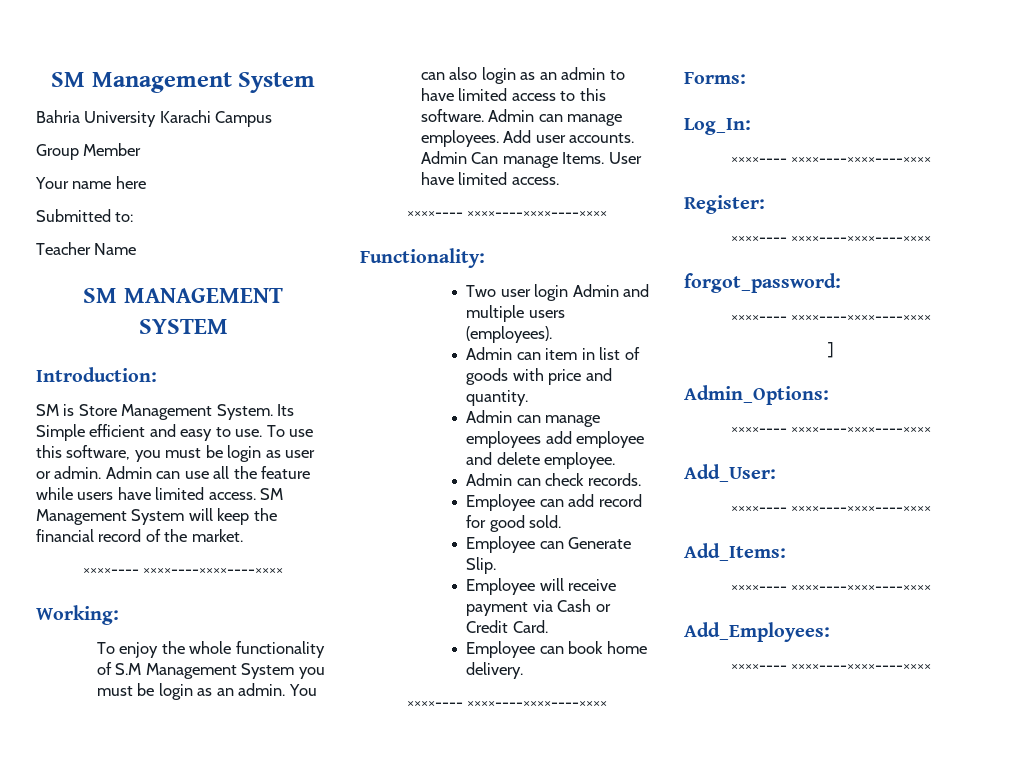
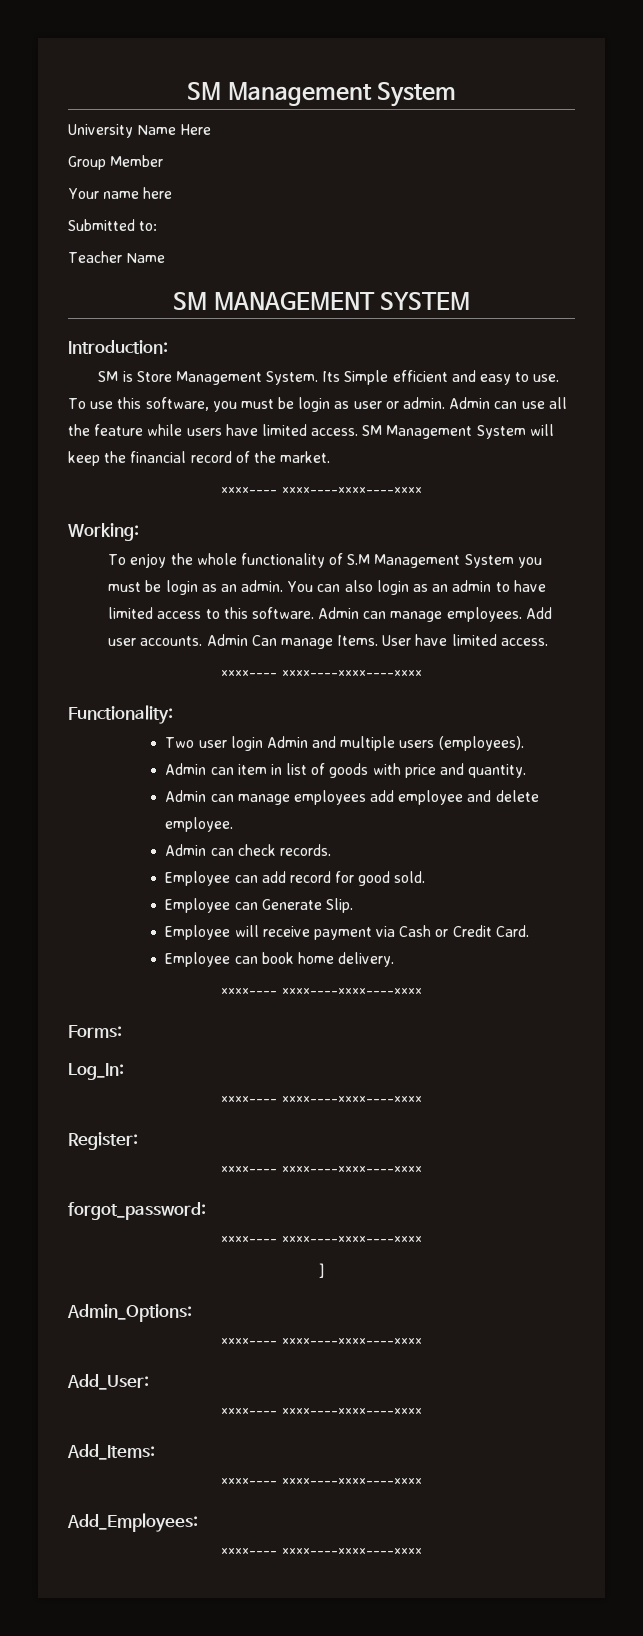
- Bahria University Karachi Campus
+ University Name Here

